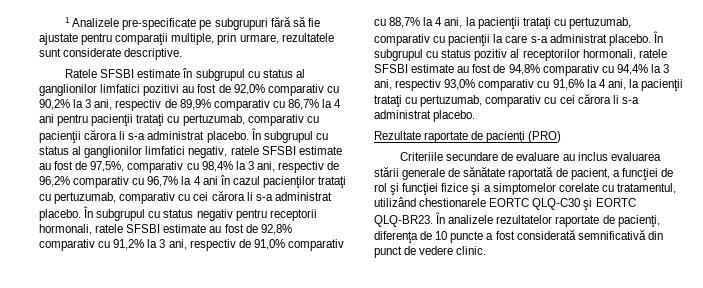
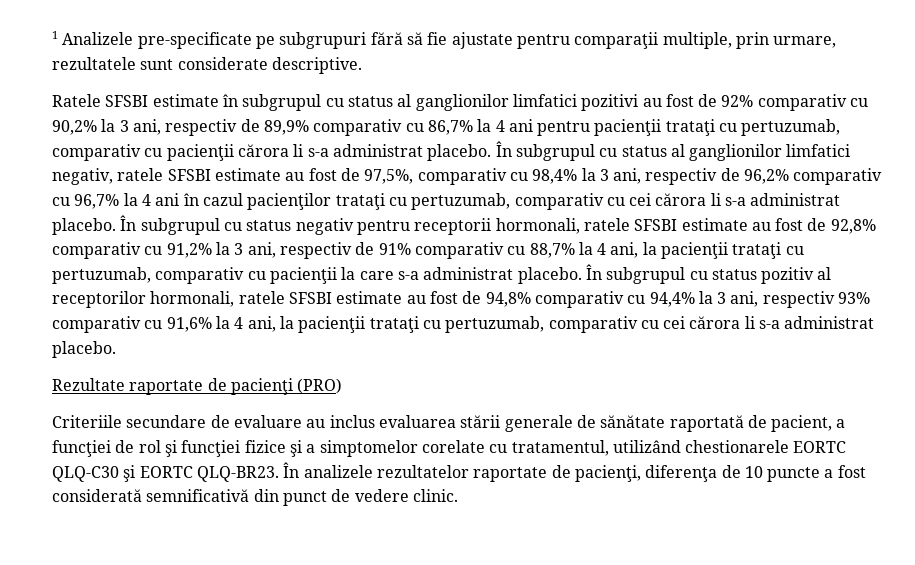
- Ratele SFSBI estimate în subgrupul cu status al ganglionilor limfatici pozitivi au fost de 92,0% comparativ cu 90,2% la 3 ani, respectiv de 89,9% comparativ cu 86,7% la 4 ani pentru pacienţii trataţi cu pertuzumab, comparativ cu pacienţii cărora li s-a administrat placebo.
+ Ratele SFSBI estimate în subgrupul cu status al ganglionilor limfatici pozitivi au fost de 92% comparativ cu 90,2% la 3 ani, respectiv de 89,9% comparativ cu 86,7% la 4 ani pentru pacienţii trataţi cu pertuzumab, comparativ cu pacienţii cărora li s-a administrat placebo.
- În subgrupul cu status negativ pentru receptorii hormonali, ratele SFSBI estimate au fost de 92,8% comparativ cu 91,2% la 3 ani, respectiv de 91,0% comparativ cu 88,7% la 4 ani, la pacienţii trataţi cu pertuzumab, comparativ cu pacienţii la care s-a administrat placebo.
+ În subgrupul cu status negativ pentru receptorii hormonali, ratele SFSBI estimate au fost de 92,8% comparativ cu 91,2% la 3 ani, respectiv de 91% comparativ cu 88,7% la 4 ani, la pacienţii trataţi cu pertuzumab, comparativ cu pacienţii la care s-a administrat placebo.
- În subgrupul cu status pozitiv al receptorilor hormonali, ratele SFSBI estimate au fost de 94,8% comparativ cu 94,4% la 3 ani, respectiv 93,0% comparativ cu 91,6% la 4 ani, la pacienţii trataţi cu pertuzumab, comparativ cu cei cărora li s-a administrat placebo.
+ În subgrupul cu status pozitiv al receptorilor hormonali, ratele SFSBI estimate au fost de 94,8% comparativ cu 94,4% la 3 ani, respectiv 93% comparativ cu 91,6% la 4 ani, la pacienţii trataţi cu pertuzumab, comparativ cu cei cărora li s-a administrat placebo.

